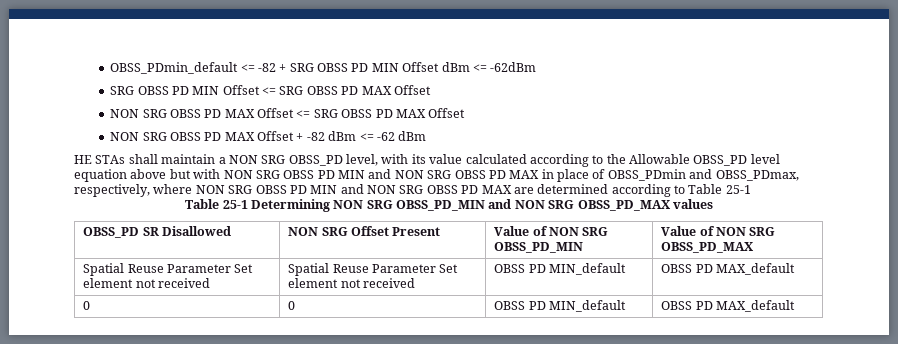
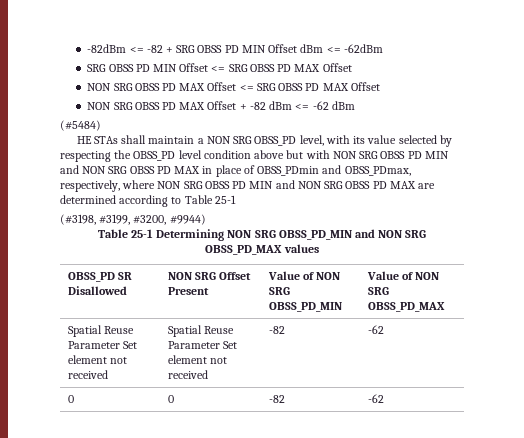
- OBSS_PDmin_default <= -82 + SRG OBSS PD MIN Offset dBm <= -62dBm
+ -82dBm <= -82 + SRG OBSS PD MIN Offset dBm <= -62dBm
+ (#5484)
- HE STAs shall maintain a NON SRG OBSS_PD level, with its value calculated according to the Allowable OBSS_PD level equation above but with NON SRG OBSS PD MIN and NON SRG OBSS PD MAX in place of OBSS_PDmin and OBSS_PDmax, respectively, where NON SRG OBSS PD MIN and NON SRG OBSS PD MAX are determined according to Table 25-1
+ HE STAs shall maintain a NON SRG OBSS_PD level, with its value selected by respecting the OBSS_PD level condition above but with NON SRG OBSS PD MIN and NON SRG OBSS PD MAX in place of OBSS_PDmin and OBSS_PDmax, respectively, where NON SRG OBSS PD MIN and NON SRG OBSS PD MAX are determined according to Table 25-1
+ (#3198, #3199, #3200, #9944)
- Spatial Reuse Parameter Set element not received | Spatial Reuse Parameter Set element not received | OBSS PD MIN_default | OBSS PD MAX_default
- 0 | 0 | OBSS PD MIN_default | OBSS PD MAX_default
+ Spatial Reuse Parameter Set element not received | Spatial Reuse Parameter Set element not received | -82 | -62
+ 0 | 0 | -82 | -62

